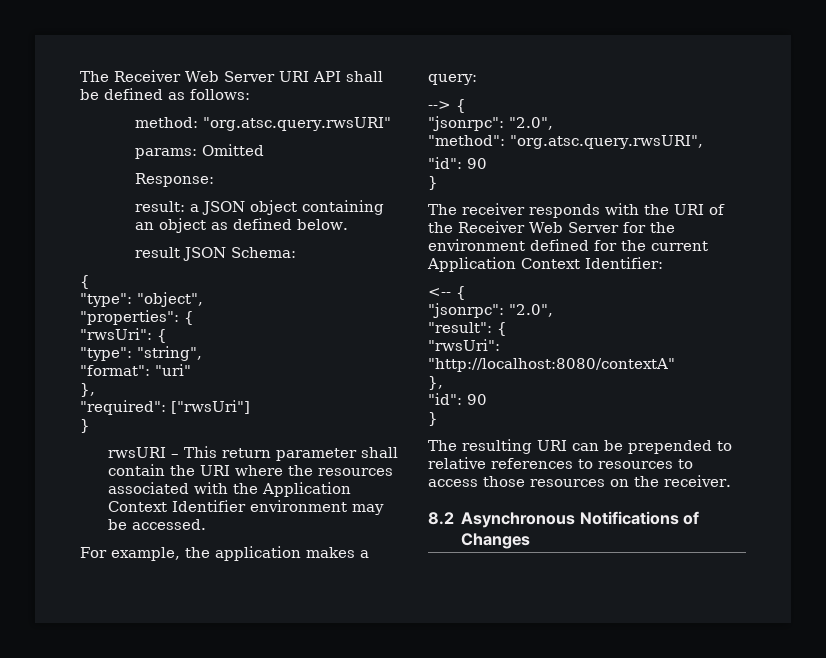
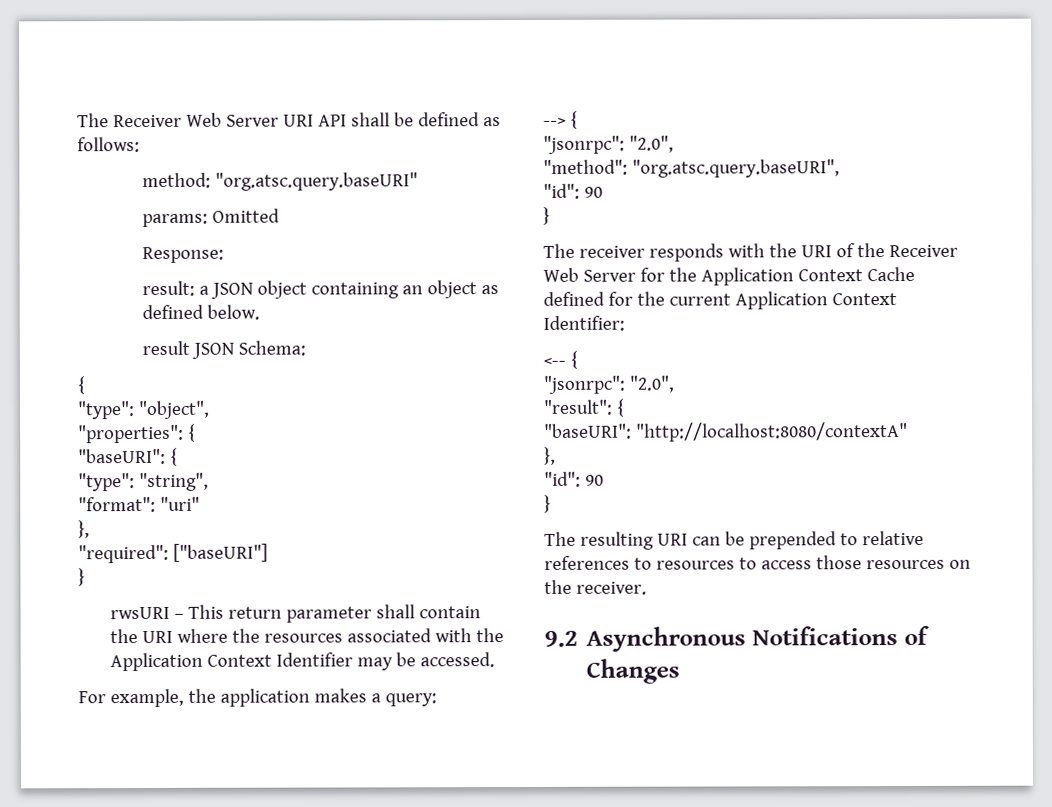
- method: "org.atsc.query.rwsURI"
+ method: "org.atsc.query.baseURI"
- "rwsUri": {
+ "baseURI": {
- "required": ["rwsUri"]
+ "required": ["baseURI"]
- rwsURI – This return parameter shall contain the URI where the resources associated with the Application Context Identifier environment may be accessed.
+ rwsURI – This return parameter shall contain the URI where the resources associated with the Application Context Identifier may be accessed.
- "method": "org.atsc.query.rwsURI",
+ "method": "org.atsc.query.baseURI",
- The receiver responds with the URI of the Receiver Web Server for the environment defined for the current Application Context Identifier:
+ The receiver responds with the URI of the Receiver Web Server for the Application Context Cache defined for the current Application Context Identifier:
- "rwsUri": "http://localhost:8080/contextA"
+ "baseURI": "http://localhost:8080/contextA"
- 8.2 Asynchronous Notifications of Changes
+ 9.2 Asynchronous Notifications of Changes

